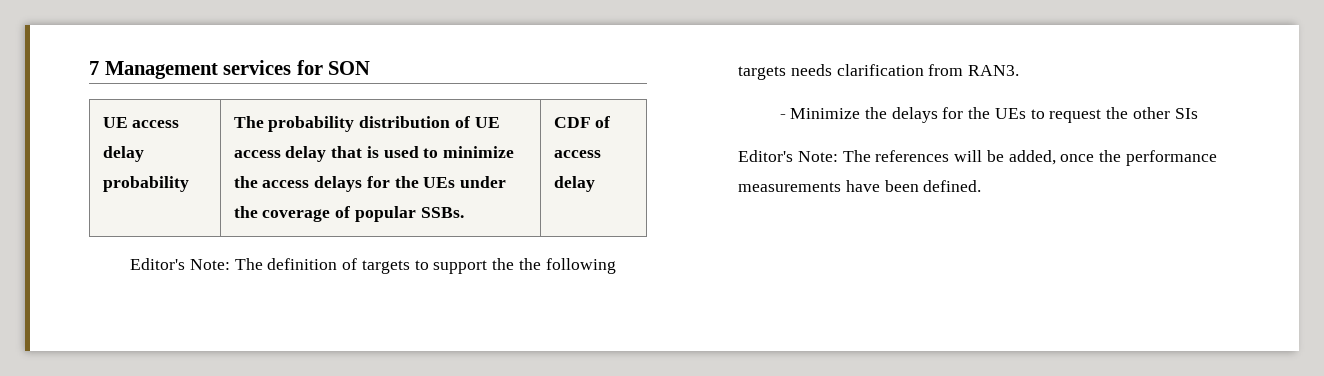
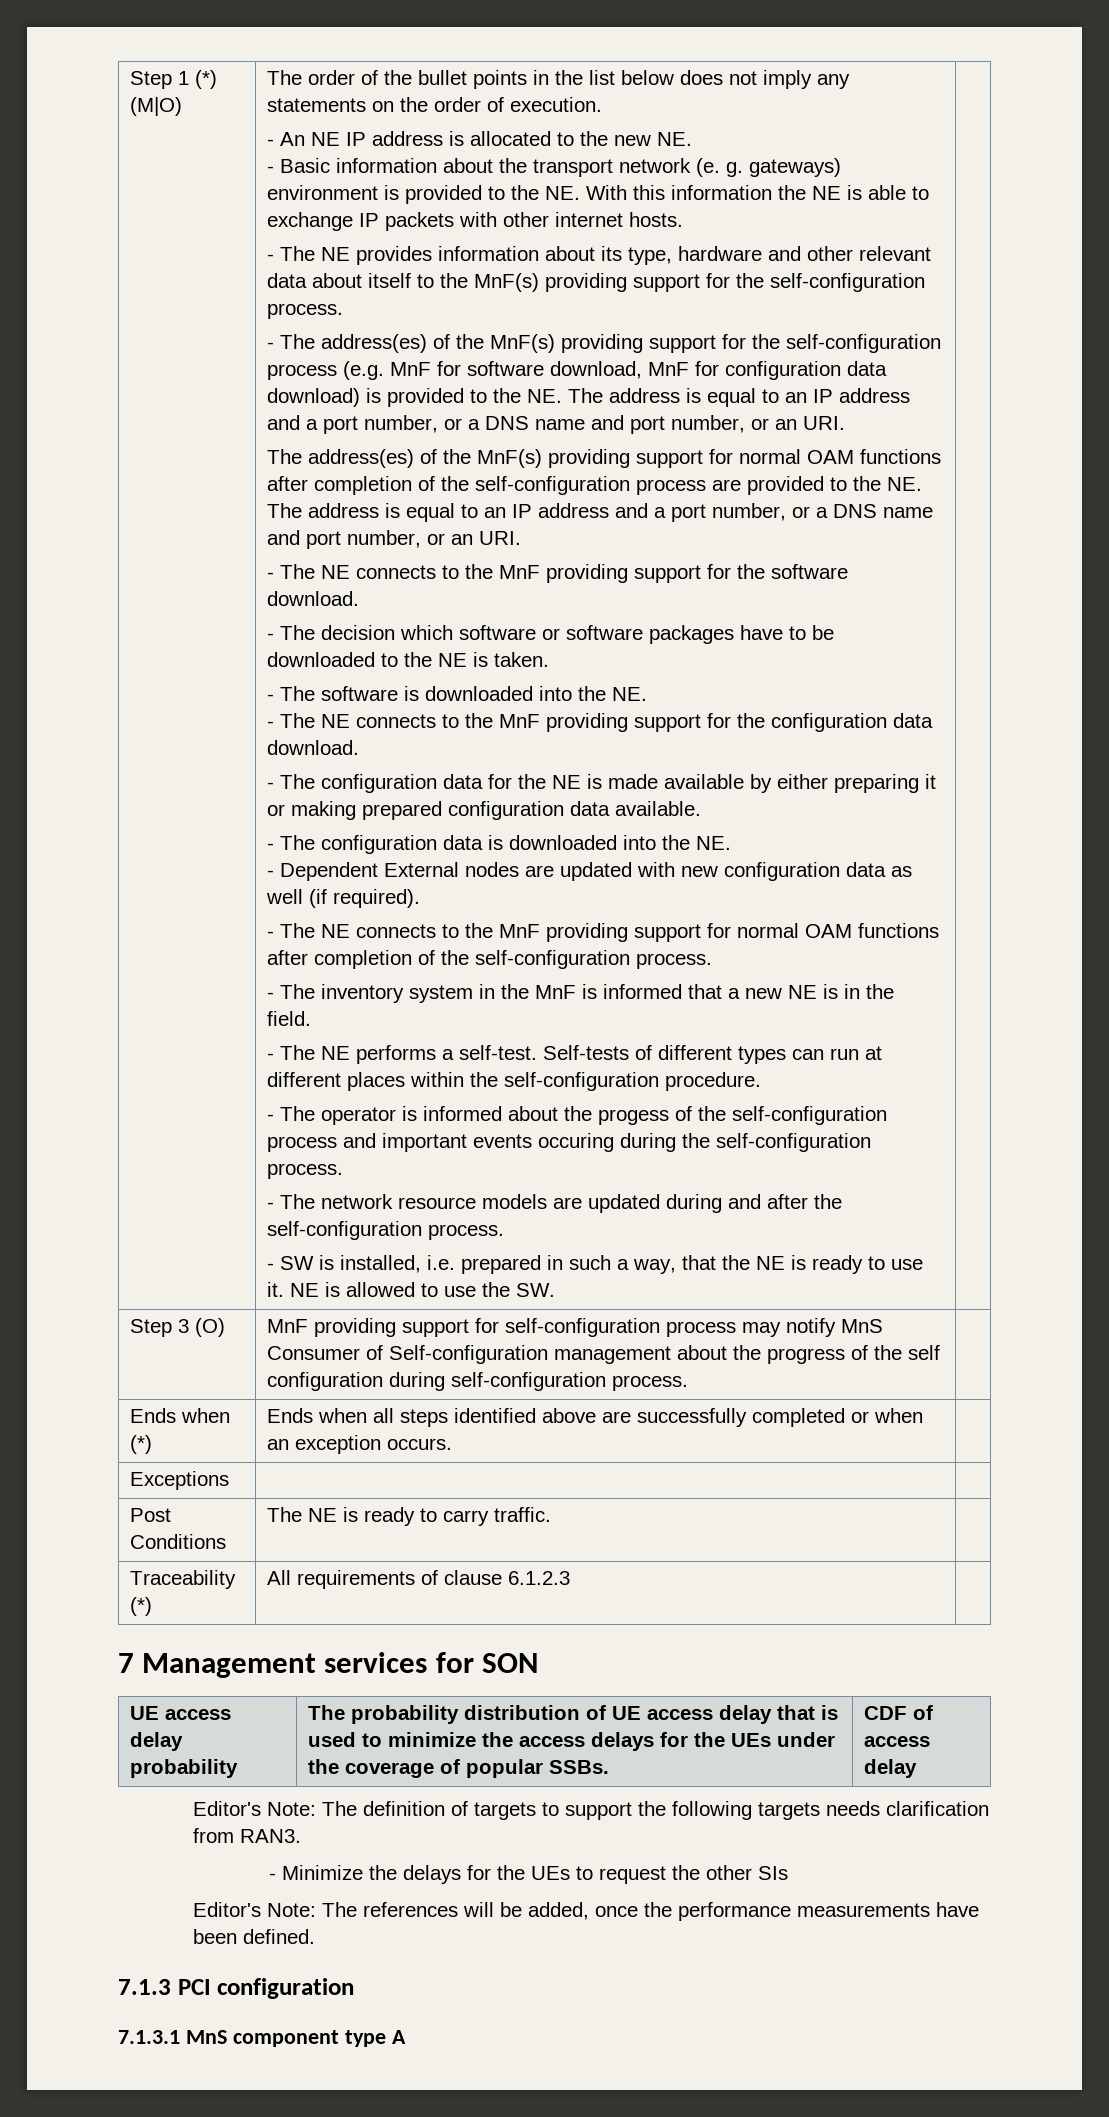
+ Step 1 (*) (M|O) | The order of the bullet points in the list below does not imply any statements on the order of execution.
+ - An NE IP address is allocated to the new NE.
+ - Basic information about the transport network (e. g. gateways) environment is provided to the NE. With this information the NE is able to exchange IP packets with other internet hosts.
+ - The NE provides information about its type, hardware and other relevant data about itself to the MnF(s) providing support for the self-configuration process.
+ - The address(es) of the MnF(s) providing support for the self-configuration process (e.g. MnF for software download, MnF for configuration data download) is provided to the NE. The address is equal to an IP address and a port number, or a DNS name and port number, or an URI.
+ The address(es) of the MnF(s) providing support for normal OAM functions after completion of the self-configuration process are provided to the NE. The address is equal to an IP address and a port number, or a DNS name and port number, or an URI.
+ - The NE connects to the MnF providing support for the software download.
+ - The decision which software or software packages have to be downloaded to the NE is taken.
+ - The software is downloaded into the NE.
+ - The NE connects to the MnF providing support for the configuration data download.
+ - The configuration data for the NE is made available by either preparing it or making prepared configuration data available.
+ - The configuration data is downloaded into the NE.
+ - Dependent External nodes are updated with new configuration data as well (if required).
+ - The NE connects to the MnF providing support for normal OAM functions after completion of the self-configuration process.
+ - The inventory system in the MnF is informed that a new NE is in the field.
+ - The NE performs a self-test. Self-tests of different types can run at different places within the self-configuration procedure.
+ - The operator is informed about the progess of the self-configuration process and important events occuring during the self-configuration process.
+ - The network resource models are updated during and after the self-configuration process.
+ - SW is installed, i.e. prepared in such a way, that the NE is ready to use it. NE is allowed to use the SW. |
+ Step 3 (O) | MnF providing support for self-configuration process may notify MnS Consumer of Self-configuration management about the progress of the self configuration during self-configuration process. |
+ Ends when (*) | Ends when all steps identified above are successfully completed or when an exception occurs. |
+ Exceptions | |
+ Post Conditions | The NE is ready to carry traffic. |
+ Traceability (*) | All requirements of clause 6.1.2.3 |
- Editor's Note: The definition of targets to support the the following targets needs clarification from RAN3.
+ Editor's Note: The definition of targets to support the following targets needs clarification from RAN3.
+ 7.1.3 PCI configuration
+ 7.1.3.1 MnS component type A

